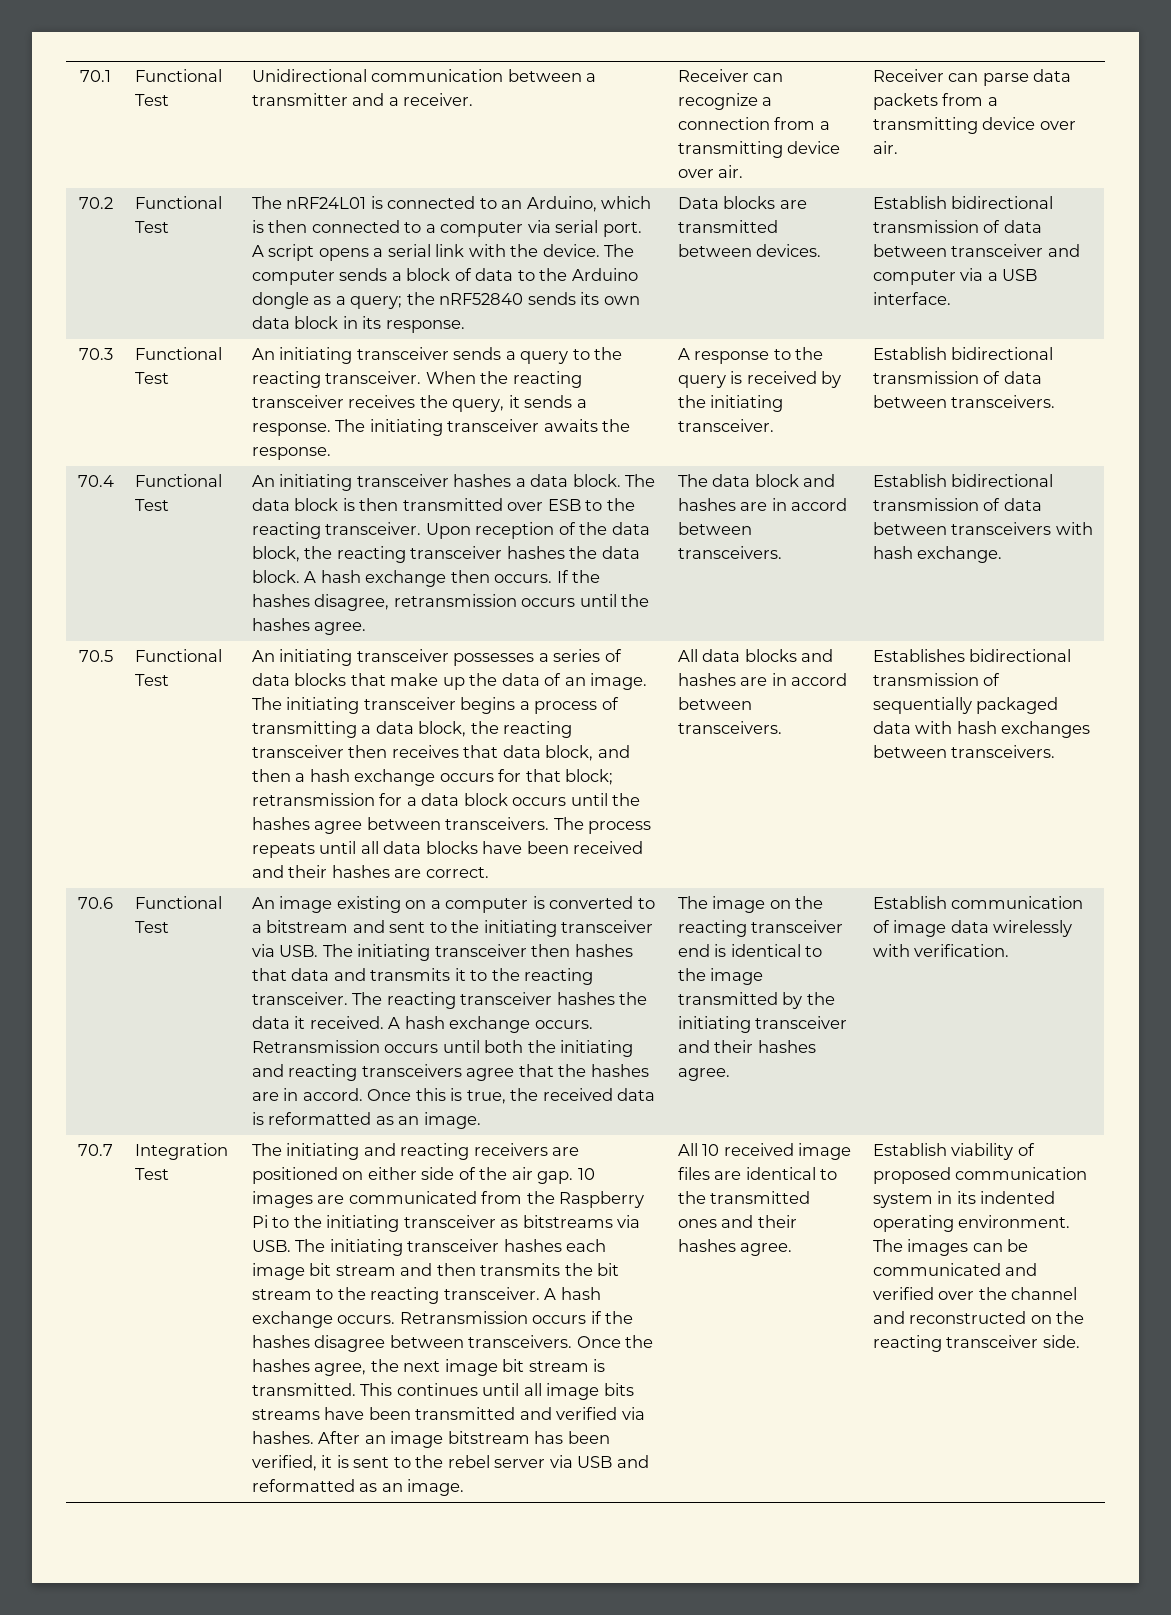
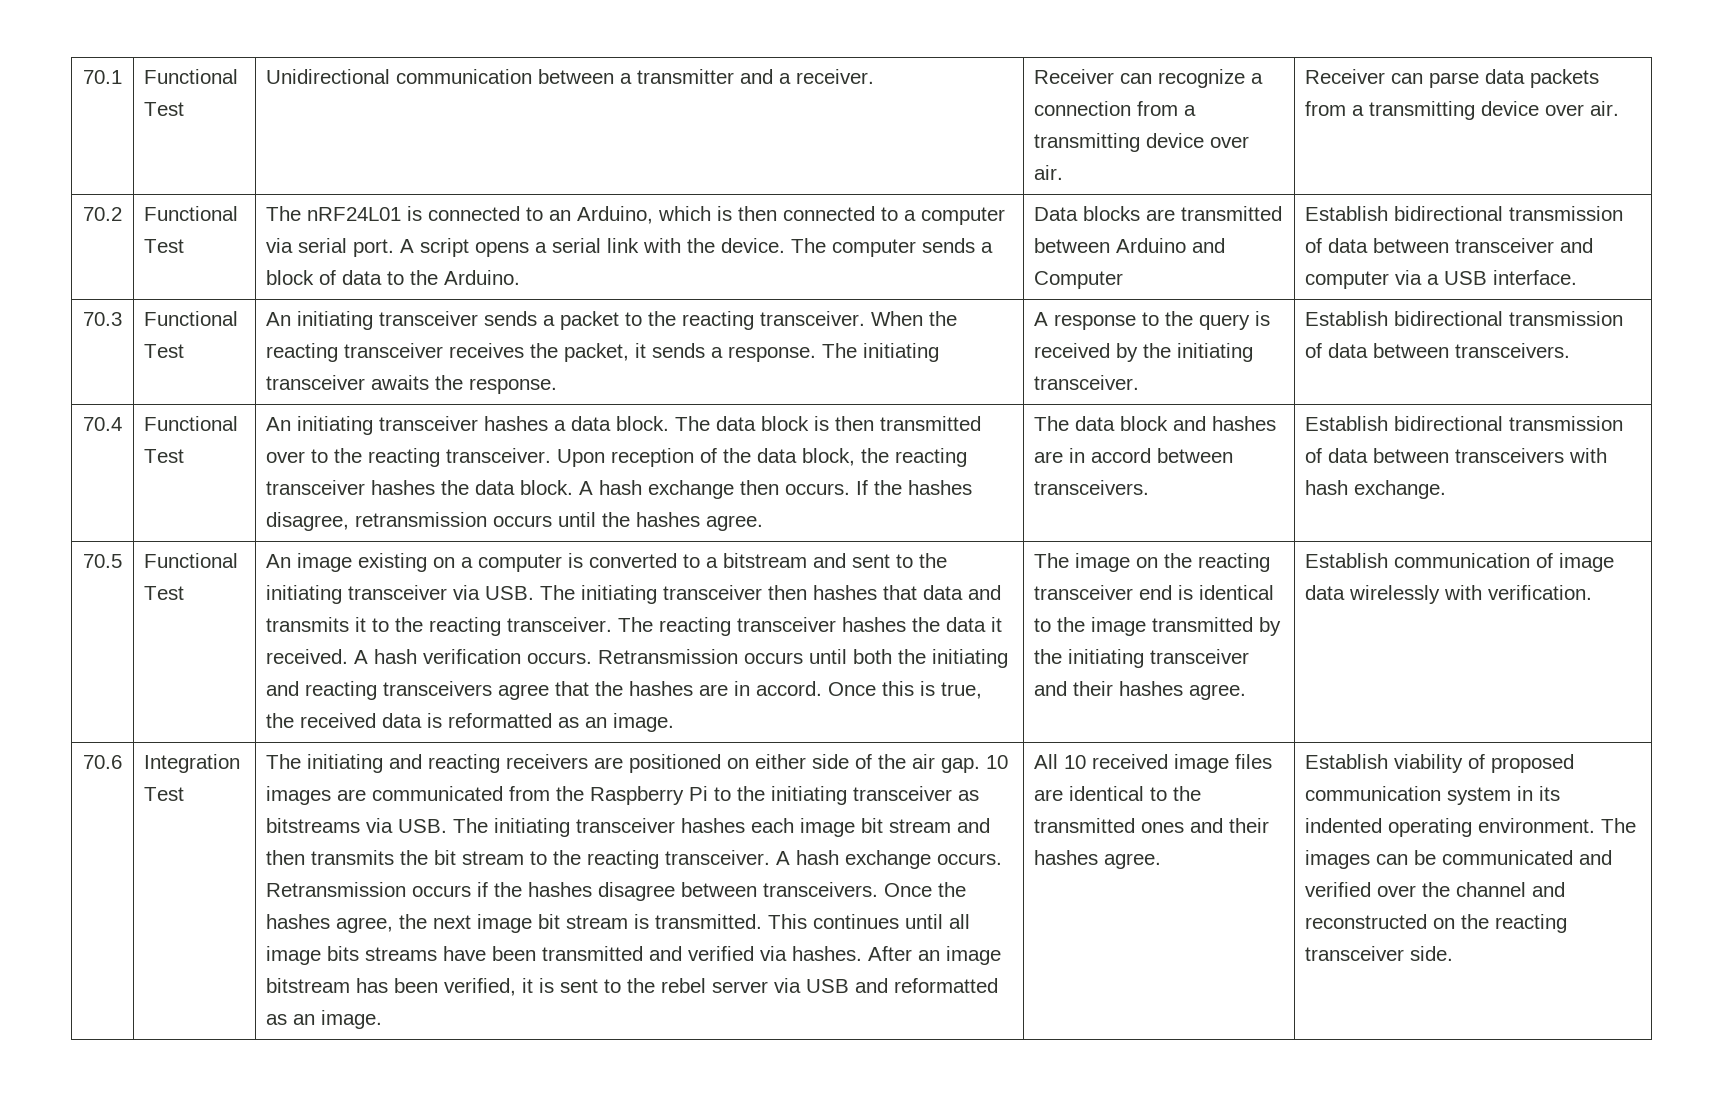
- The computer sends a block of data to the Arduino dongle as a query; the nRF52840 sends its own data block in its response.
+ The computer sends a block of data to the Arduino.
- Data blocks are transmitted between devices.
+ Data blocks are transmitted between Arduino and Computer
- An initiating transceiver sends a query to the reacting transceiver.
+ An initiating transceiver sends a packet to the reacting transceiver.
- When the reacting transceiver receives the query, it sends a response.
+ When the reacting transceiver receives the packet, it sends a response.
- The data block is then transmitted over ESB to the reacting transceiver.
+ The data block is then transmitted over to the reacting transceiver.
- An initiating transceiver possesses a series of data blocks that make up the data of an image. The initiating transceiver begins a process of transmitting a data block, the reacting transceiver then receives that data block, and then a hash exchange occurs for that block; retransmission for a data block occurs until the hashes agree between transceivers. The process repeats until all data blocks have been received and their hashes are correct. | All data blocks and hashes are in accord between transceivers. | Establishes bidirectional transmission of sequentially packaged data with hash exchanges between transceivers.
- 70.6 | Functional Test
- The reacting transceiver hashes the data it received. A hash exchange occurs.
+ The reacting transceiver hashes the data it received. A hash verification occurs.
- 70.7
+ 70.6

